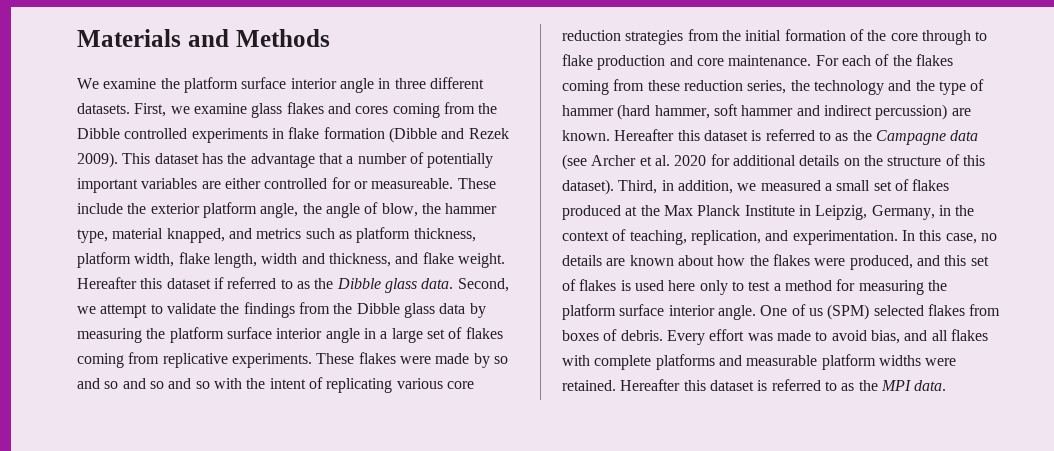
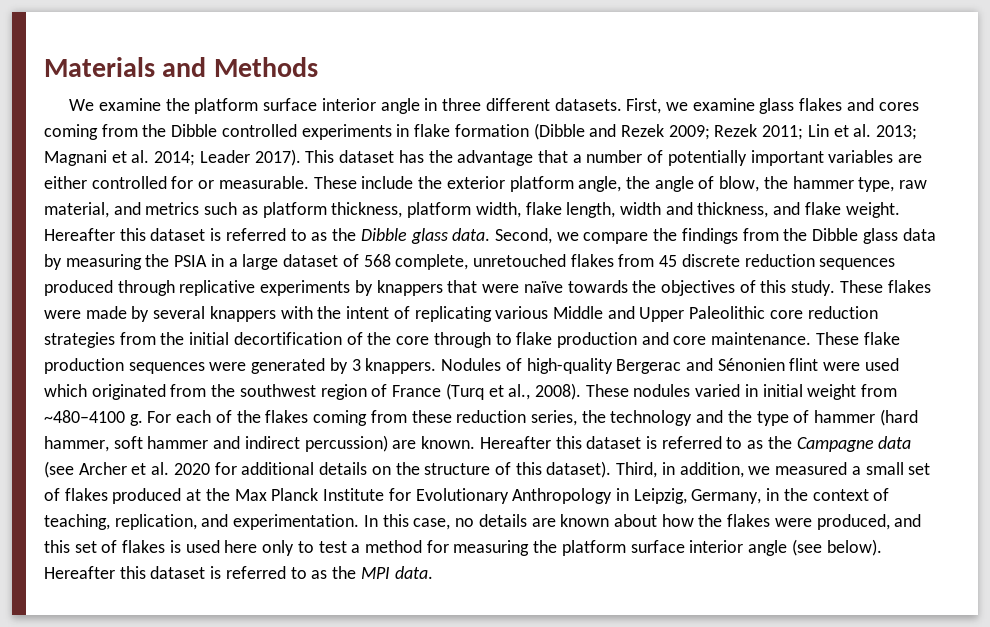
- First, we examine glass flakes and cores coming from the Dibble controlled experiments in flake formation (Dibble and Rezek 2009).
+ First, we examine glass flakes and cores coming from the Dibble controlled experiments in flake formation (Dibble and Rezek 2009; Rezek 2011; Lin et al. 2013; Magnani et al. 2014; Leader 2017).
- This dataset has the advantage that a number of potentially important variables are either controlled for or measureable.
+ This dataset has the advantage that a number of potentially important variables are either controlled for or measurable.
- These include the exterior platform angle, the angle of blow, the hammer type, material knapped, and metrics such as platform thickness, platform width, flake length, width and thickness, and flake weight.
+ These include the exterior platform angle, the angle of blow, the hammer type, raw material, and metrics such as platform thickness, platform width, flake length, width and thickness, and flake weight.
- Hereafter this dataset if referred to as the Dibble glass data.
+ Hereafter this dataset is referred to as the Dibble glass data.
- Second, we attempt to validate the findings from the Dibble glass data by measuring the platform surface interior angle in a large set of flakes coming from replicative experiments.
+ Second, we compare the findings from the Dibble glass data by measuring the PSIA in a large dataset of 568 complete, unretouched flakes from 45 discrete reduction sequences produced through replicative experiments by knappers that were naïve towards the objectives of this study.
- These flakes were made by so and so and so and so with the intent of replicating various core reduction strategies from the initial formation of the core through to flake production and core maintenance.
+ These flakes were made by several knappers with the intent of replicating various Middle and Upper Paleolithic core reduction strategies from the initial decortification of the core through to flake production and core maintenance.
+ These flake production sequences were generated by 3 knappers. Nodules of high-quality Bergerac and Sénonien flint were used which originated from the southwest region of France (Turq et al., 2008). These nodules varied in initial weight from ~480–4100 g.
- Third, in addition, we measured a small set of flakes produced at the Max Planck Institute in Leipzig, Germany, in the context of teaching, replication, and experimentation.
+ Third, in addition, we measured a small set of flakes produced at the Max Planck Institute for Evolutionary Anthropology in Leipzig, Germany, in the context of teaching, replication, and experimentation.
- In this case, no details are known about how the flakes were produced, and this set of flakes is used here only to test a method for measuring the platform surface interior angle. One of us (SPM) selected flakes from boxes of debris. Every effort was made to avoid bias, and all flakes with complete platforms and measurable platform widths were retained.
+ In this case, no details are known about how the flakes were produced, and this set of flakes is used here only to test a method for measuring the platform surface interior angle (see below).

